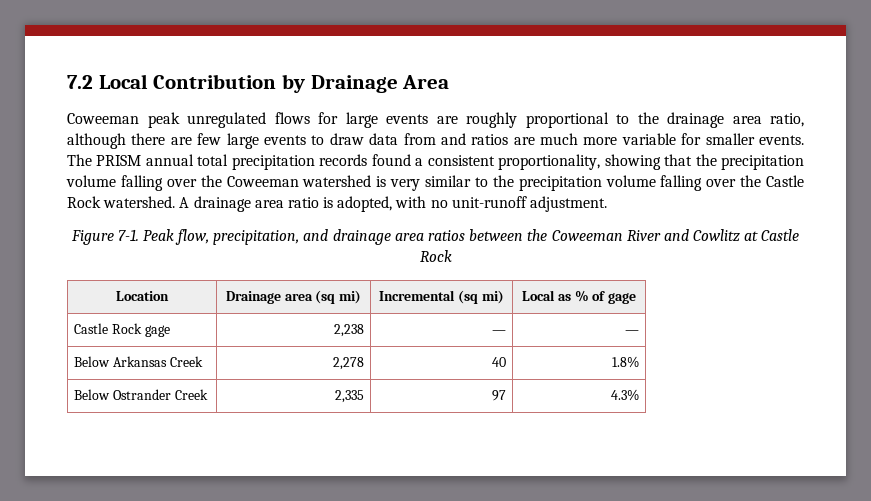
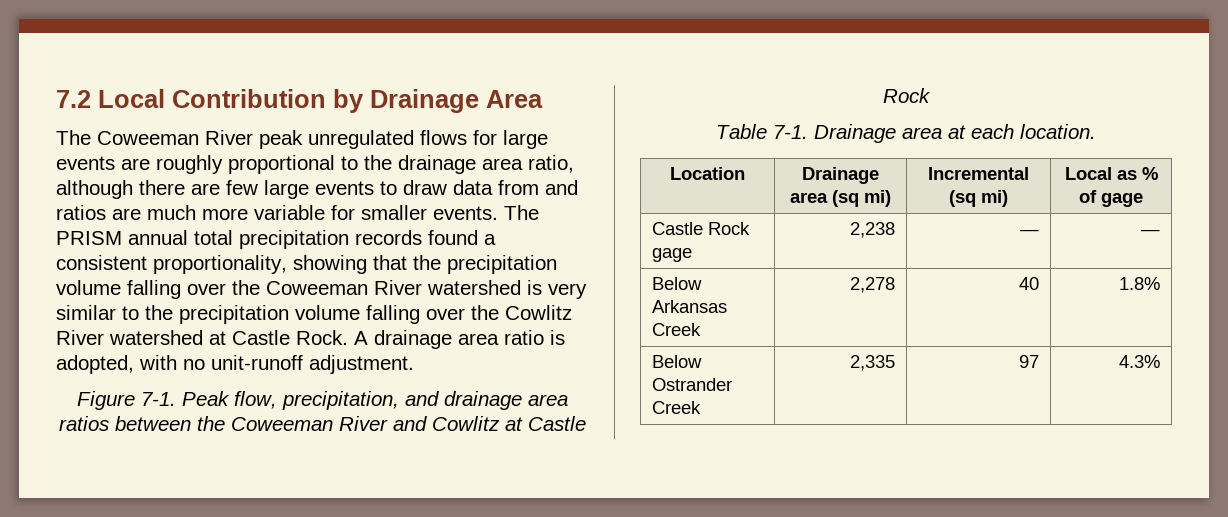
- Coweeman peak unregulated flows for large events are roughly proportional to the drainage area ratio, although there are few large events to draw data from and ratios are much more variable for smaller events.
+ The Coweeman River peak unregulated flows for large events are roughly proportional to the drainage area ratio, although there are few large events to draw data from and ratios are much more variable for smaller events.
- The PRISM annual total precipitation records found a consistent proportionality, showing that the precipitation volume falling over the Coweeman watershed is very similar to the precipitation volume falling over the Castle Rock watershed.
+ The PRISM annual total precipitation records found a consistent proportionality, showing that the precipitation volume falling over the Coweeman River watershed is very similar to the precipitation volume falling over the Cowlitz River watershed at Castle Rock.
+ Table 7-1. Drainage area at each location.

